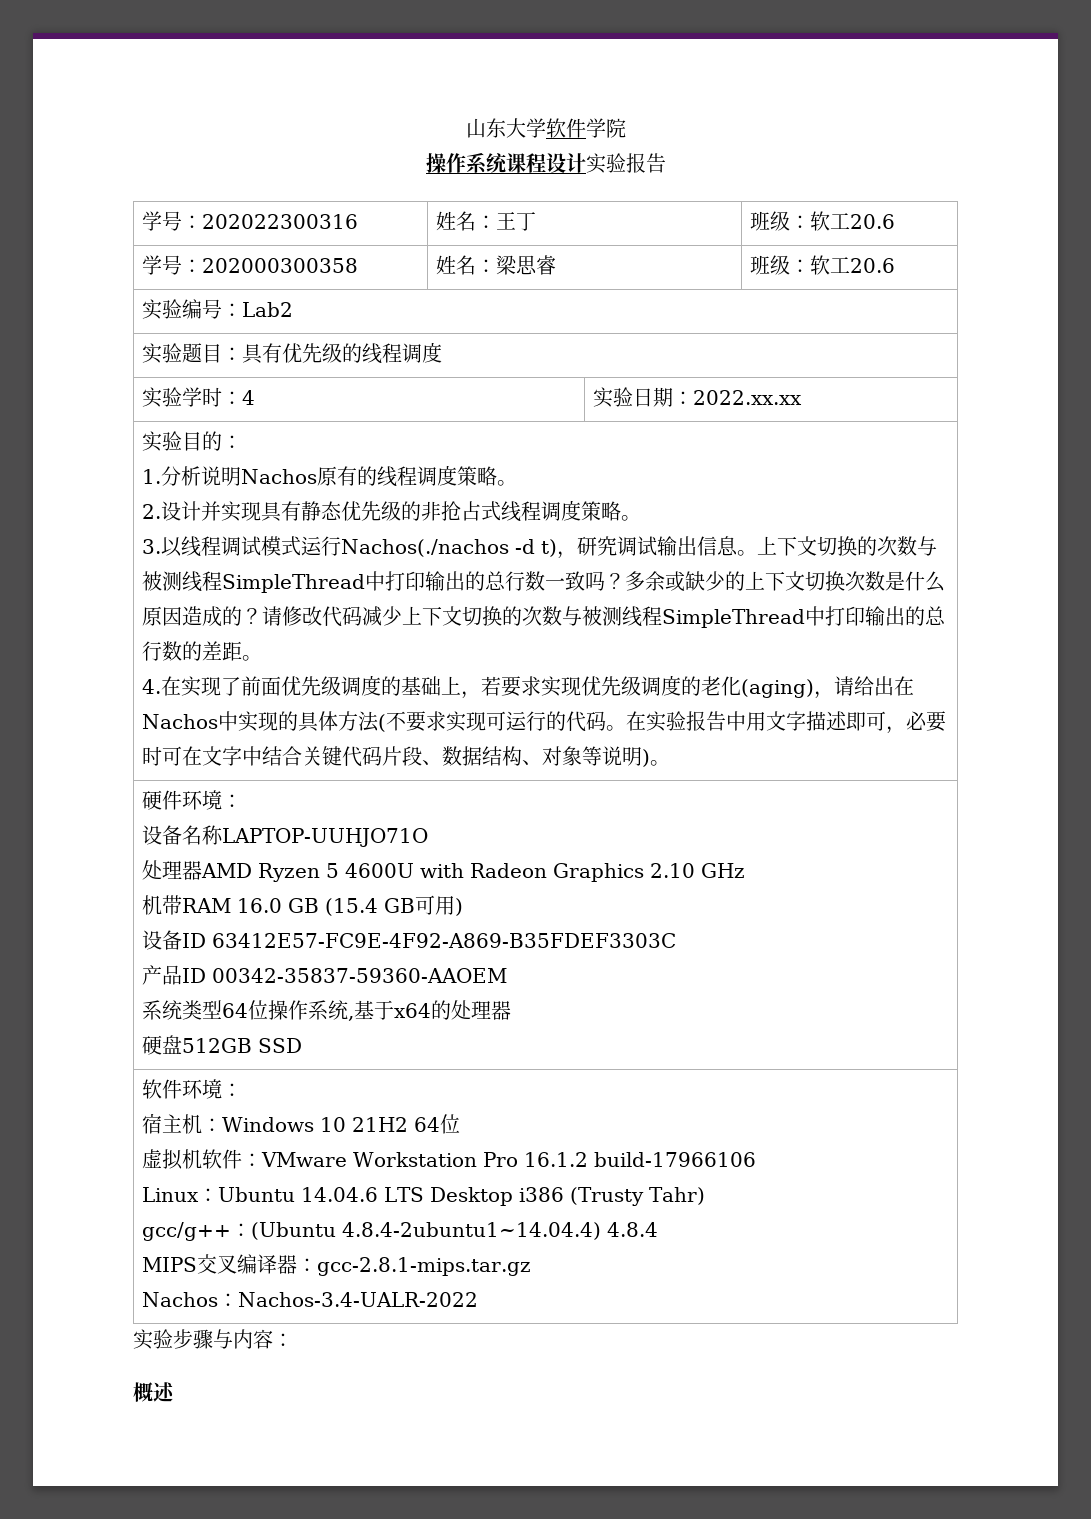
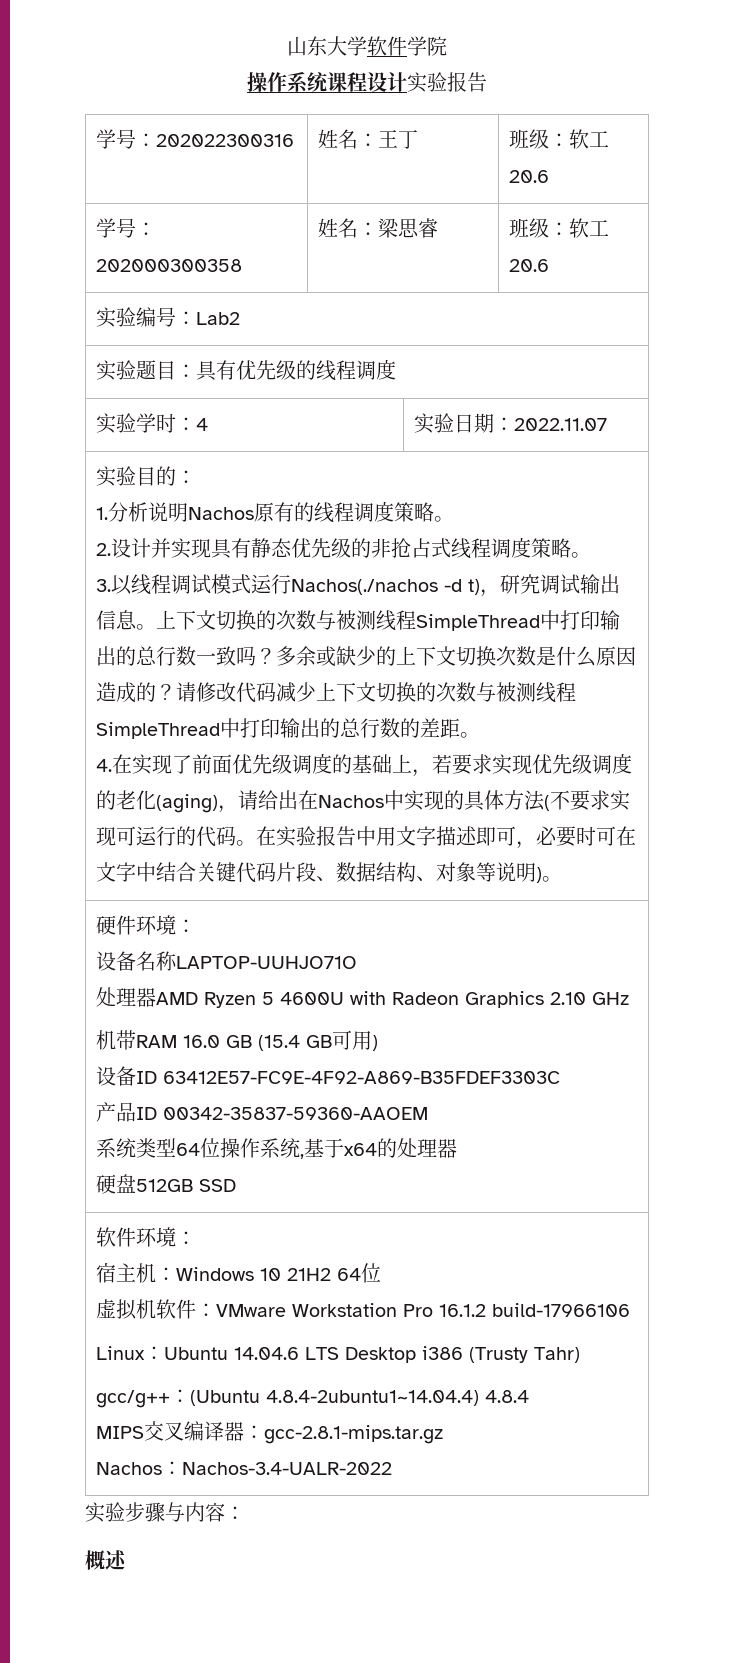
- 实验学时：4 | 实验日期：2022.xx.xx
+ 实验学时：4 | 实验日期：2022.11.07

